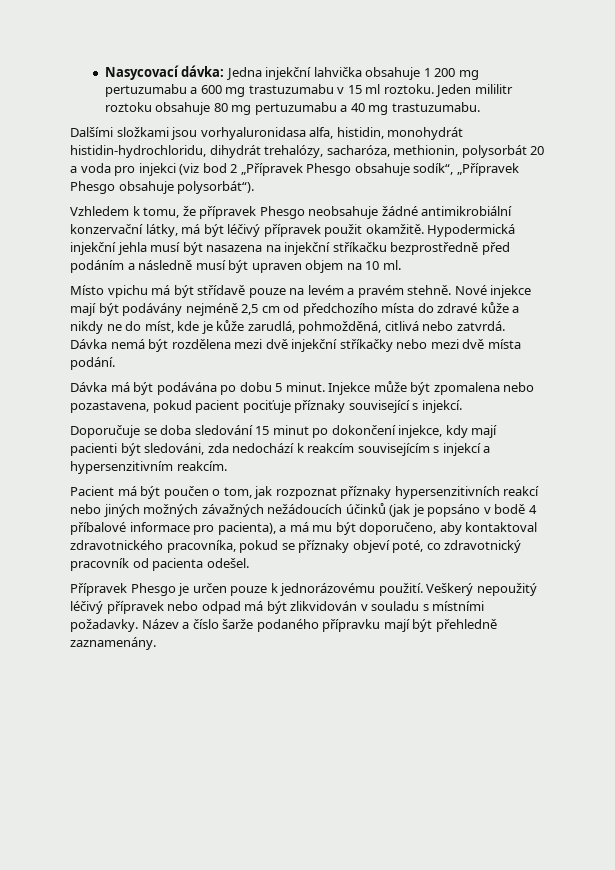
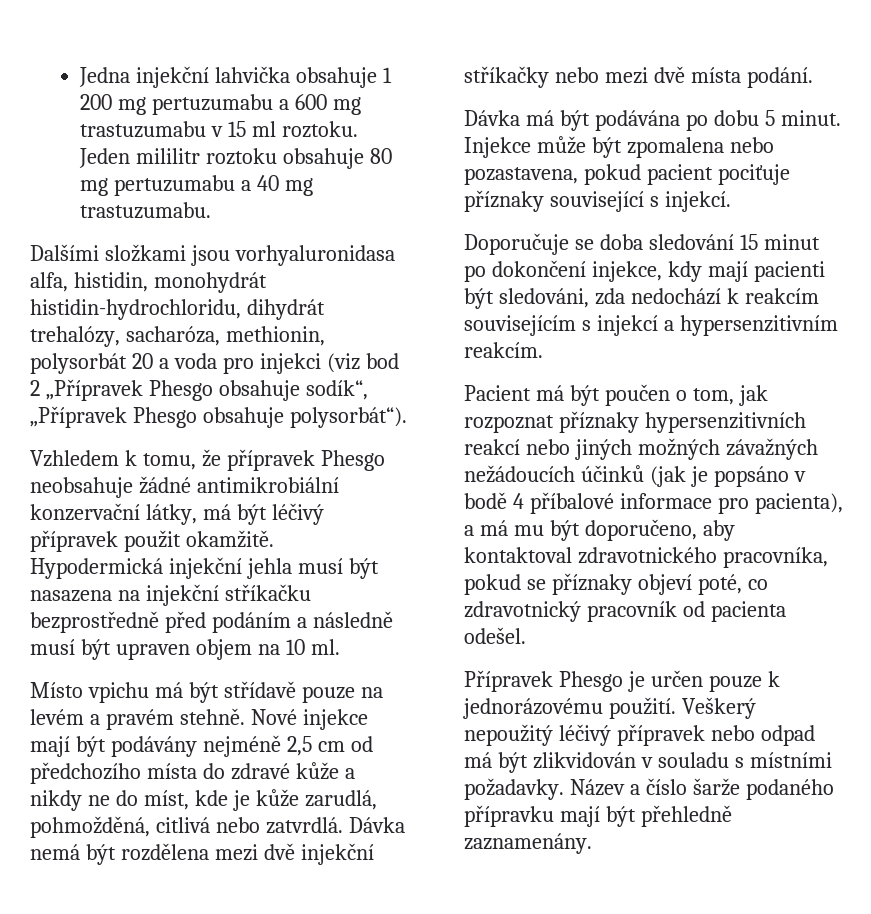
- Nasycovací dávka: Jedna injekční lahvička obsahuje 1 200 mg pertuzumabu a 600 mg trastuzumabu v 15 ml roztoku.
+ Jedna injekční lahvička obsahuje 1 200 mg pertuzumabu a 600 mg trastuzumabu v 15 ml roztoku.
- Nové injekce mají být podávány nejméně 2,5 cm od předchozího místa do zdravé kůže a nikdy ne do míst, kde je kůže zarudlá, pohmožděná, citlivá nebo zatvrdá.
+ Nové injekce mají být podávány nejméně 2,5 cm od předchozího místa do zdravé kůže a nikdy ne do míst, kde je kůže zarudlá, pohmožděná, citlivá nebo zatvrdlá.

